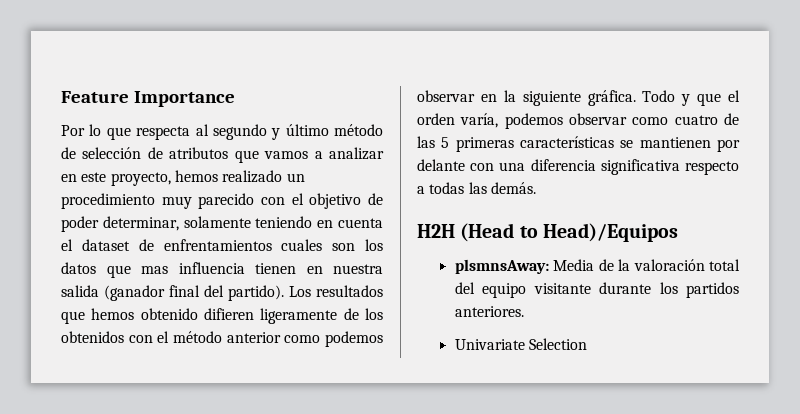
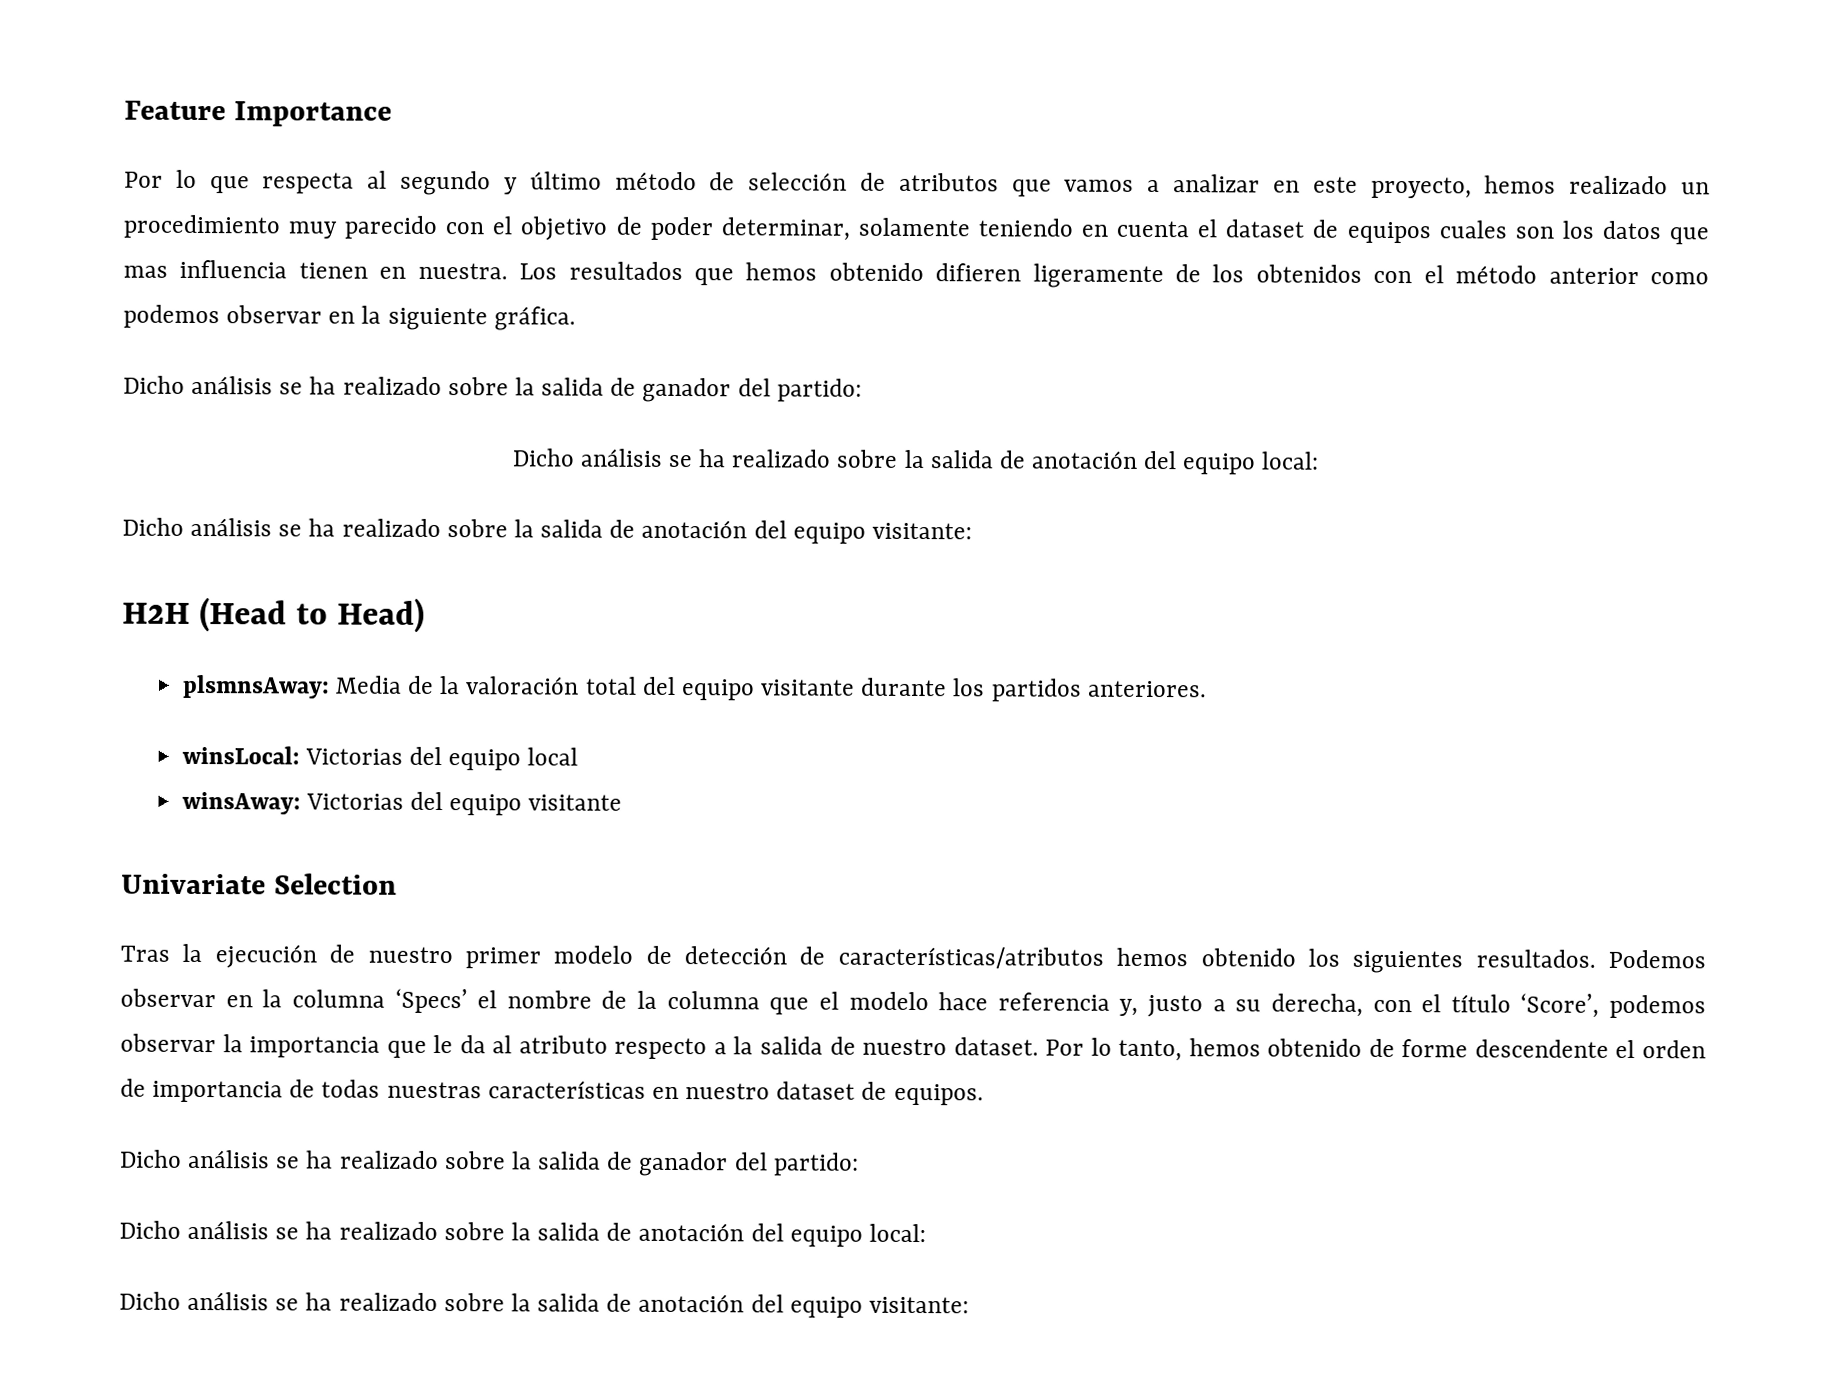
- Por lo que respecta al segundo y último método de selección de atributos que vamos a analizar en este proyecto, hemos realizado un procedimiento muy parecido con el objetivo de poder determinar, solamente teniendo en cuenta el dataset de enfrentamientos cuales son los datos que mas influencia tienen en nuestra salida (ganador final del partido).
+ Por lo que respecta al segundo y último método de selección de atributos que vamos a analizar en este proyecto, hemos realizado un procedimiento muy parecido con el objetivo de poder determinar, solamente teniendo en cuenta el dataset de equipos cuales son los datos que mas influencia tienen en nuestra.
- Los resultados que hemos obtenido difieren ligeramente de los obtenidos con el método anterior como podemos observar en la siguiente gráfica. Todo y que el orden varía, podemos observar como cuatro de las 5 primeras características se mantienen por delante con una diferencia significativa respecto a todas las demás.
+ Los resultados que hemos obtenido difieren ligeramente de los obtenidos con el método anterior como podemos observar en la siguiente gráfica.
+ Dicho análisis se ha realizado sobre la salida de ganador del partido:
+ Dicho análisis se ha realizado sobre la salida de anotación del equipo local:
+ Dicho análisis se ha realizado sobre la salida de anotación del equipo visitante:
- H2H (Head to Head)/Equipos
+ H2H (Head to Head)
+ winsLocal: Victorias del equipo local
+ winsAway: Victorias del equipo visitante
  Univariate Selection
+ Tras la ejecución de nuestro primer modelo de detección de características/atributos hemos obtenido los siguientes resultados. Podemos observar en la columna ‘Specs’ el nombre de la columna que el modelo hace referencia y, justo a su derecha, con el título ‘Score’, podemos observar la importancia que le da al atributo respecto a la salida de nuestro dataset. Por lo tanto, hemos obtenido de forme descendente el orden de importancia de todas nuestras características en nuestro dataset de equipos.
+ Dicho análisis se ha realizado sobre la salida de ganador del partido:
+ Dicho análisis se ha realizado sobre la salida de anotación del equipo local:
+ Dicho análisis se ha realizado sobre la salida de anotación del equipo visitante:

